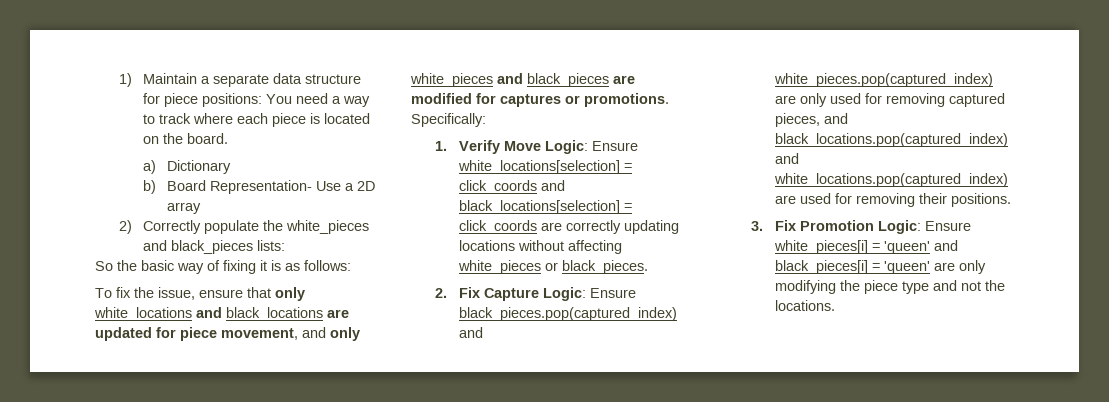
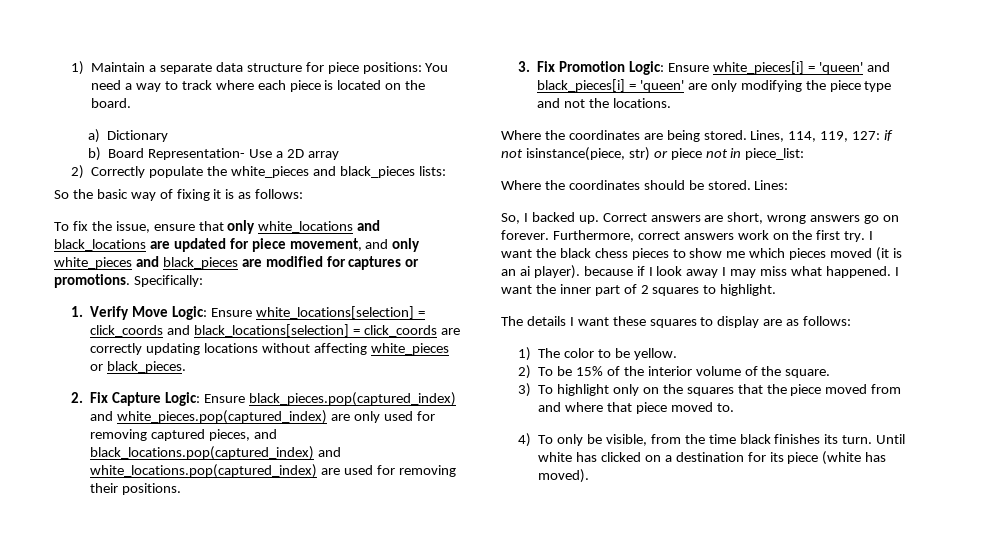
+ Where the coordinates are being stored. Lines, 114, 119, 127: if not isinstance(piece, str) or piece not in piece_list:
+ Where the coordinates should be stored. Lines:
+ So, I backed up. Correct answers are short, wrong answers go on forever. Furthermore, correct answers work on the first try. I want the black chess pieces to show me which pieces moved (it is an ai player). because if I look away I may miss what happened. I want the inner part of 2 squares to highlight.
+ The details I want these squares to display are as follows:
+ 1) The color to be yellow.
+ 2) To be 15% of the interior volume of the square.
+ 3) To highlight only on the squares that the piece moved from and where that piece moved to.
+ 4) To only be visible, from the time black finishes its turn. Until white has clicked on a destination for its piece (white has moved).

